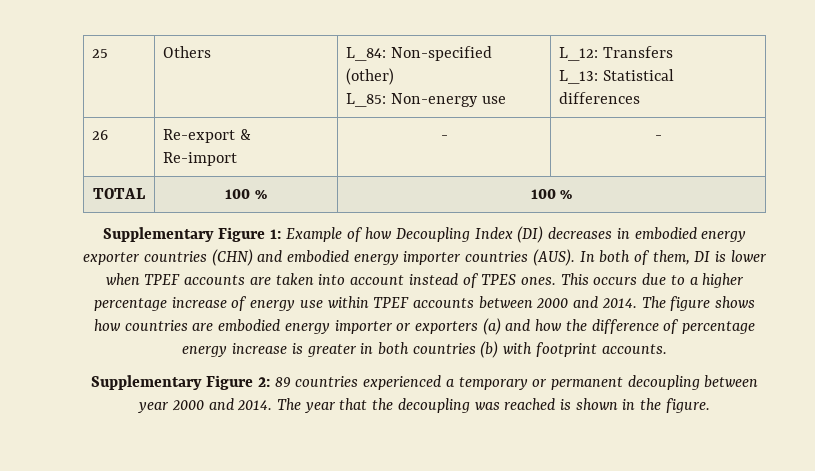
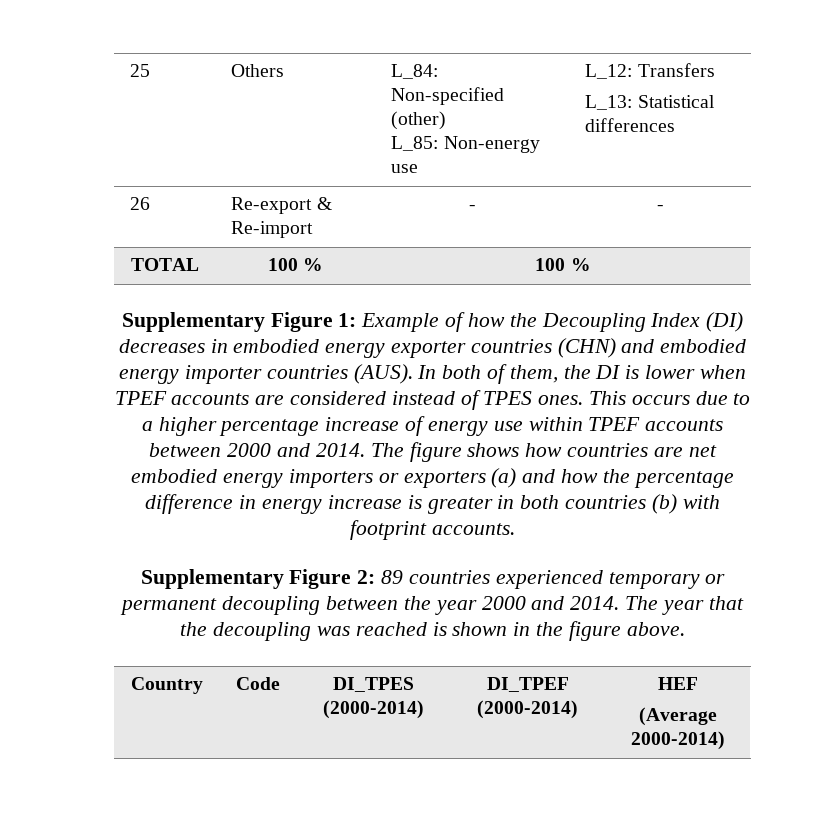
- Supplementary Figure 1: Example of how Decoupling Index (DI) decreases in embodied energy exporter countries (CHN) and embodied energy importer countries (AUS).
+ Supplementary Figure 1: Example of how the Decoupling Index (DI) decreases in embodied energy exporter countries (CHN) and embodied energy importer countries (AUS).
- In both of them, DI is lower when TPEF accounts are taken into account instead of TPES ones.
+ In both of them, the DI is lower when TPEF accounts are considered instead of TPES ones.
- The figure shows how countries are embodied energy importer or exporters (a) and how the difference of percentage energy increase is greater in both countries (b) with footprint accounts.
+ The figure shows how countries are net embodied energy importers or exporters (a) and how the percentage difference in energy increase is greater in both countries (b) with footprint accounts.
- Supplementary Figure 2: 89 countries experienced a temporary or permanent decoupling between year 2000 and 2014.
+ Supplementary Figure 2: 89 countries experienced temporary or permanent decoupling between the year 2000 and 2014.
- The year that the decoupling was reached is shown in the figure.
+ The year that the decoupling was reached is shown in the figure above.
+ Country | Code | DI_TPES (2000-2014) | DI_TPEF (2000-2014) | HEF
+ (Average 2000-2014)

